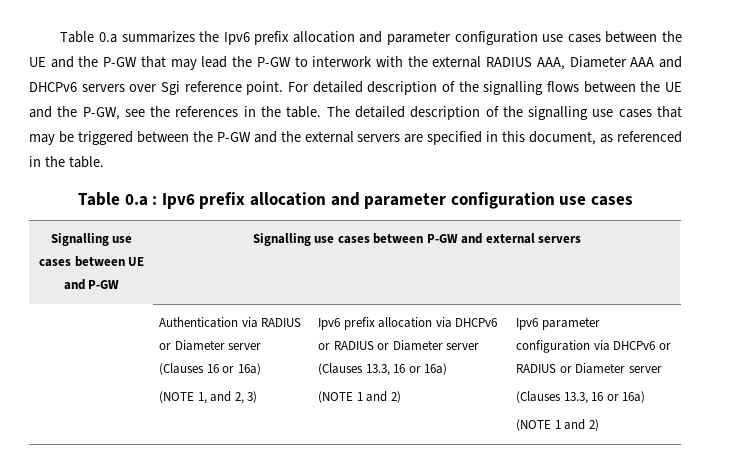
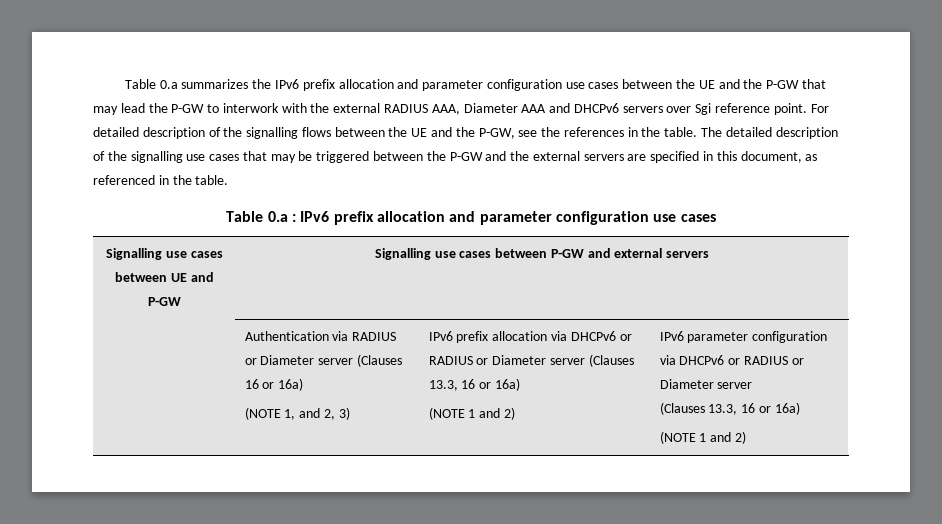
- Table 0.a summarizes the Ipv6 prefix allocation and parameter configuration use cases between the UE and the P-GW that may lead the P-GW to interwork with the external RADIUS AAA, Diameter AAA and DHCPv6 servers over Sgi reference point.
+ Table 0.a summarizes the IPv6 prefix allocation and parameter configuration use cases between the UE and the P-GW that may lead the P-GW to interwork with the external RADIUS AAA, Diameter AAA and DHCPv6 servers over Sgi reference point.
- Table 0.a : Ipv6 prefix allocation and parameter configuration use cases
+ Table 0.a : IPv6 prefix allocation and parameter configuration use cases
- Ipv6 prefix allocation via DHCPv6 or RADIUS or Diameter server (Clauses 13.3, 16 or 16a)
+ IPv6 prefix allocation via DHCPv6 or RADIUS or Diameter server (Clauses 13.3, 16 or 16a)
- Ipv6 parameter configuration via DHCPv6 or RADIUS or Diameter server
+ IPv6 parameter configuration via DHCPv6 or RADIUS or Diameter server

